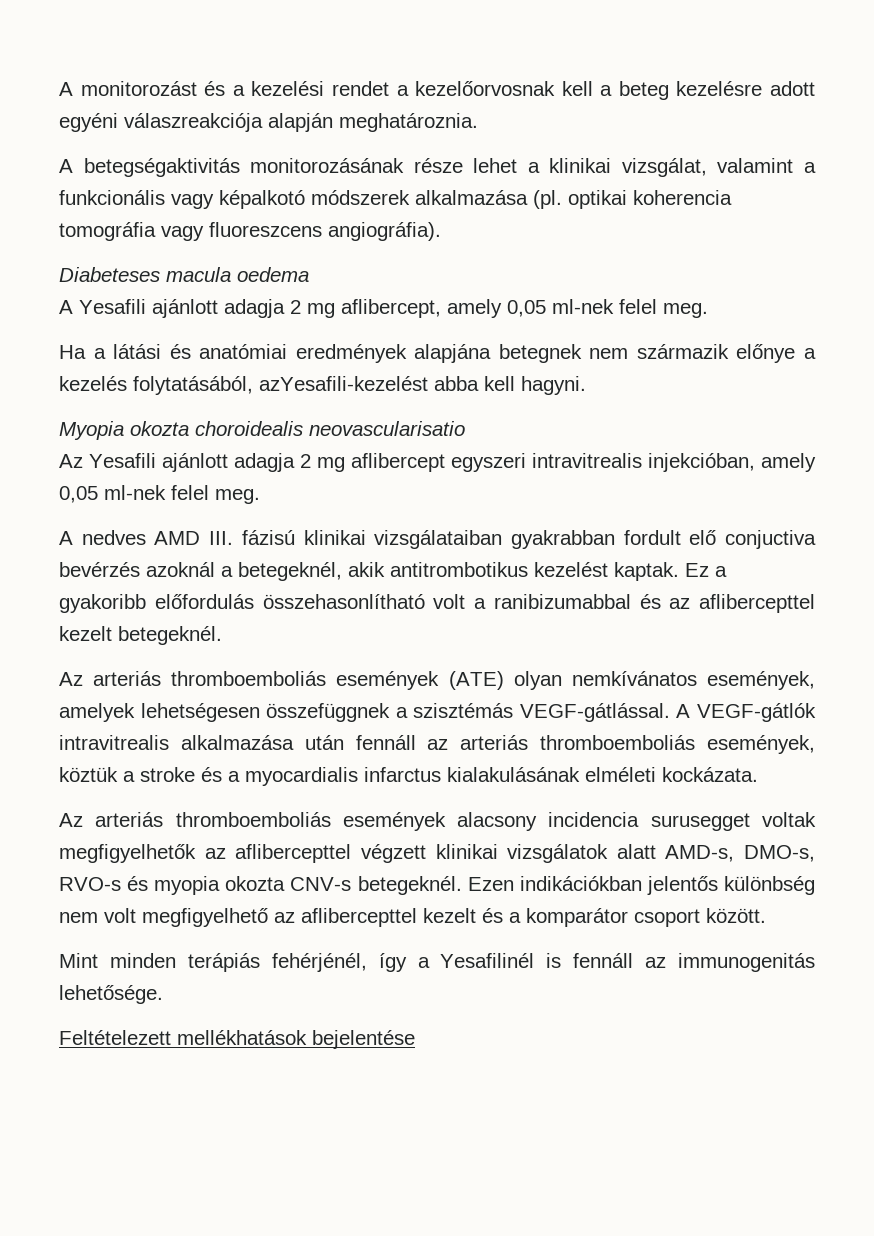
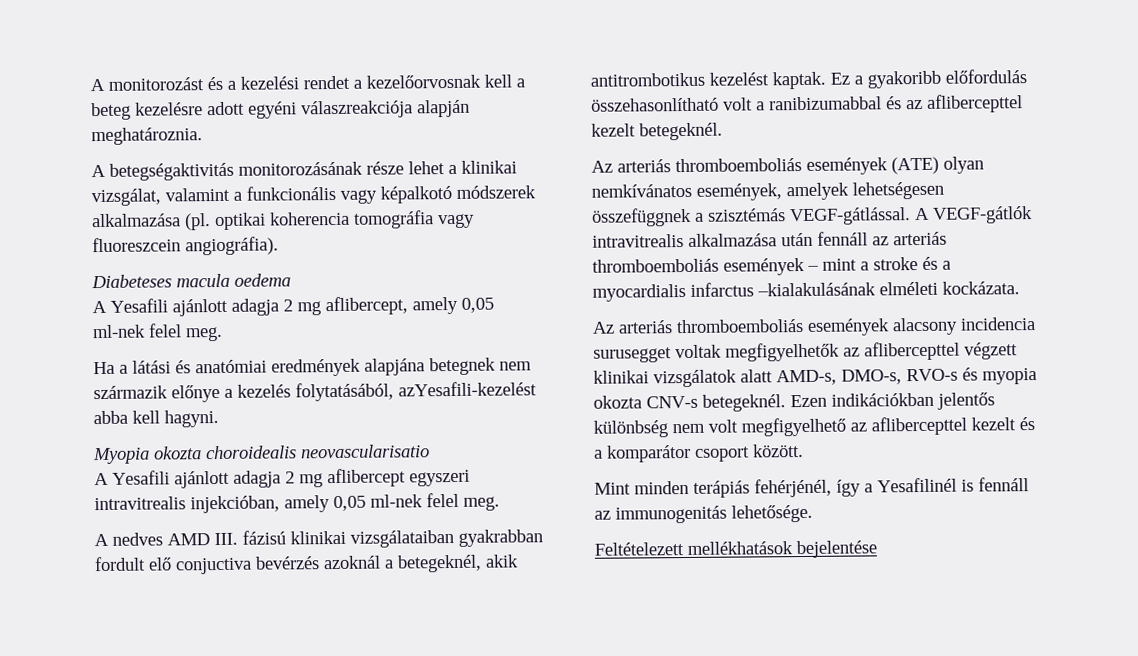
- A betegségaktivitás monitorozásának része lehet a klinikai vizsgálat, valamint a funkcionális vagy képalkotó módszerek alkalmazása (pl. optikai koherencia tomográfia vagy fluoreszcens angiográfia).
+ A betegségaktivitás monitorozásának része lehet a klinikai vizsgálat, valamint a funkcionális vagy képalkotó módszerek alkalmazása (pl. optikai koherencia tomográfia vagy fluoreszcein angiográfia).
- Az Yesafili ajánlott adagja 2 mg aflibercept egyszeri intravitrealis injekcióban, amely 0,05 ml-nek felel meg.
+ A Yesafili ajánlott adagja 2 mg aflibercept egyszeri intravitrealis injekcióban, amely 0,05 ml-nek felel meg.
- A VEGF-gátlók intravitrealis alkalmazása után fennáll az arteriás thromboemboliás események, köztük a stroke és a myocardialis infarctus kialakulásának elméleti kockázata.
+ A VEGF-gátlók intravitrealis alkalmazása után fennáll az arteriás thromboemboliás események – mint a stroke és a myocardialis infarctus –kialakulásának elméleti kockázata.

